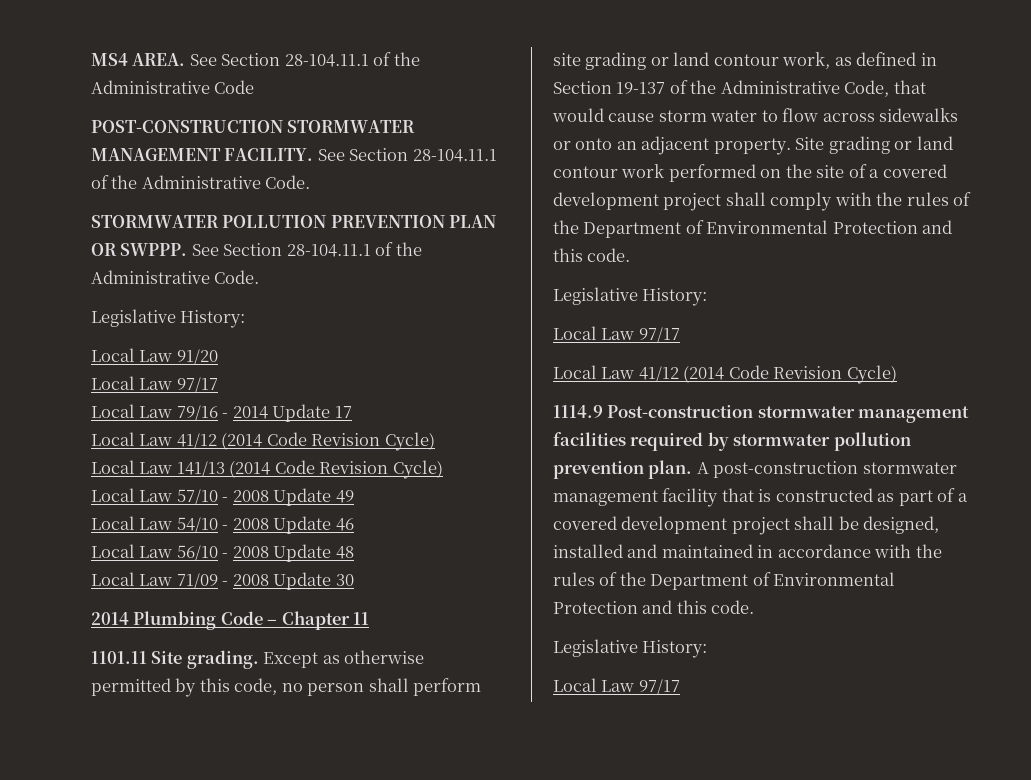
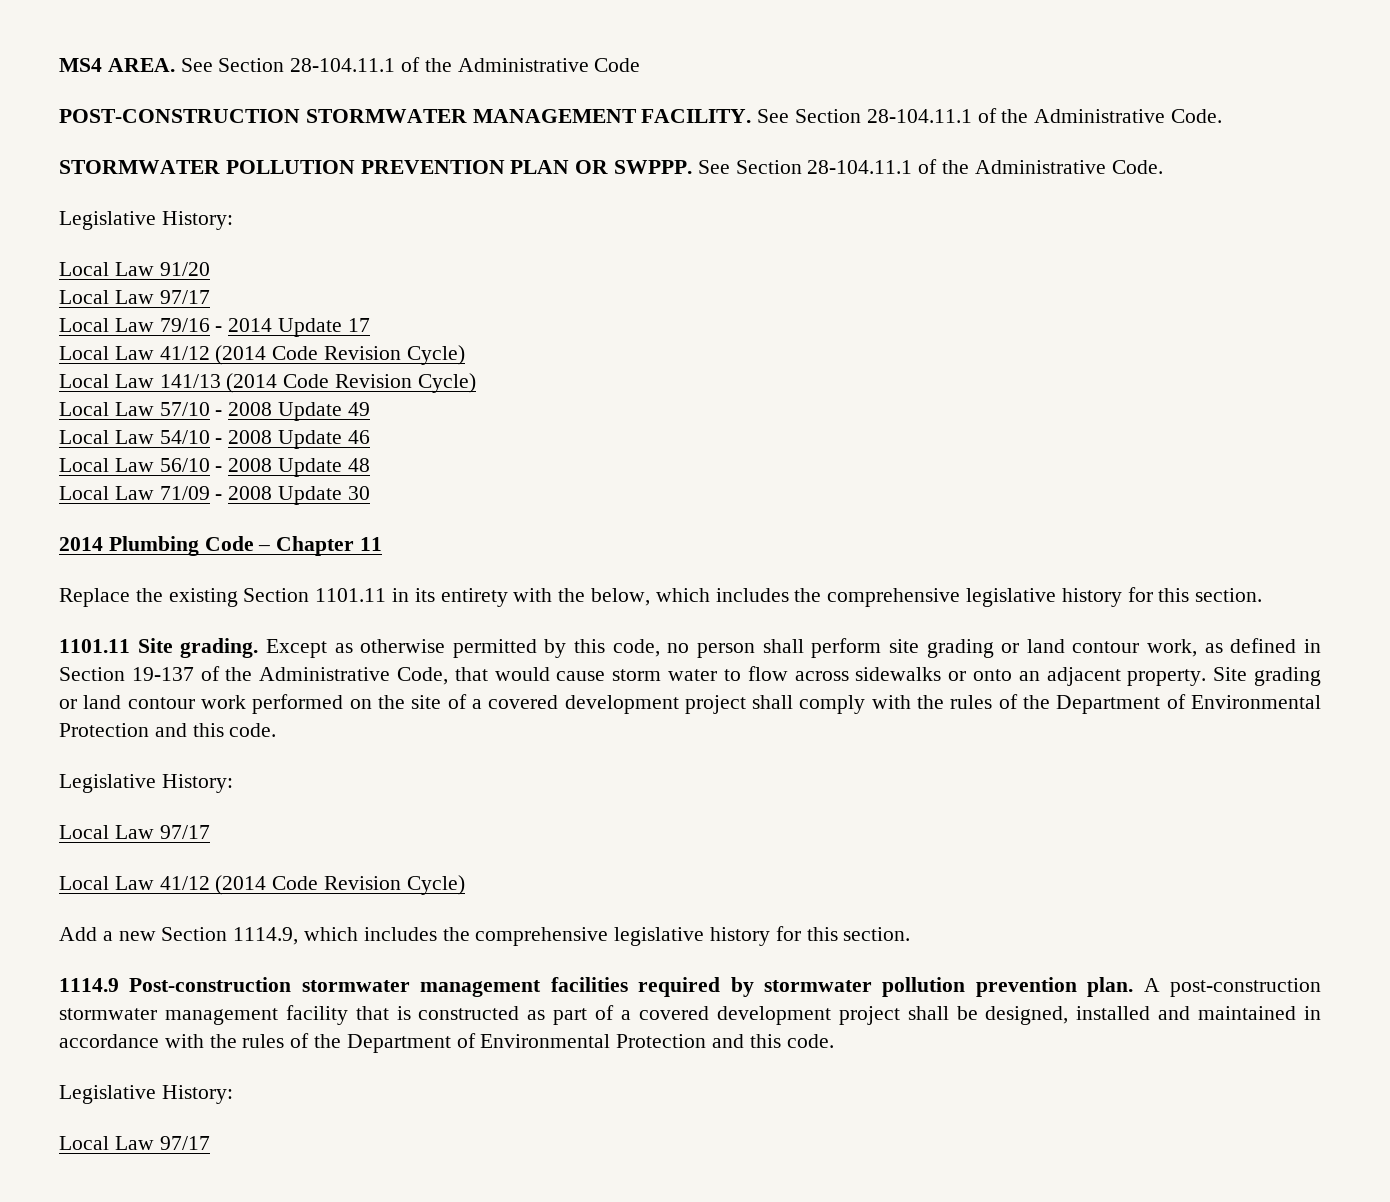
+ Replace the existing Section 1101.11 in its entirety with the below, which includes the comprehensive legislative history for this section.
+ Add a new Section 1114.9, which includes the comprehensive legislative history for this section.

